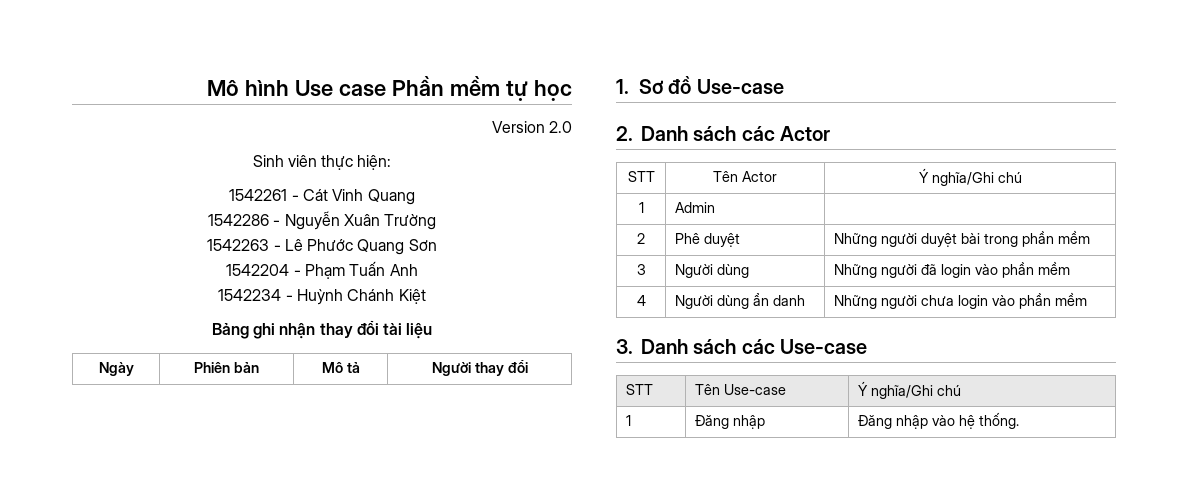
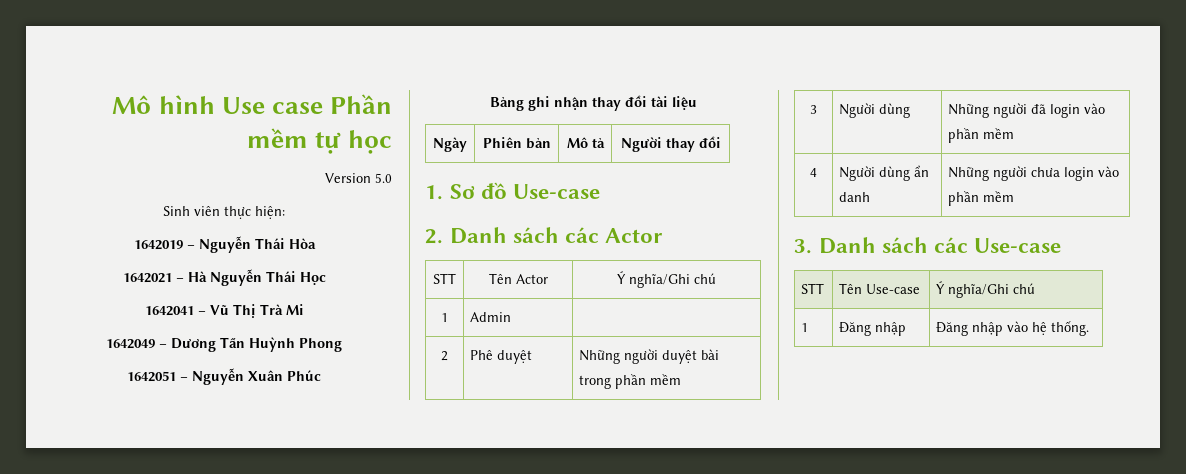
- Version 2.0
+ Version 5.0
- 1542261 - Cát Vinh Quang
- 1542286 - Nguyễn Xuân Trường
- 1542263 - Lê Phước Quang Sơn
- 1542204 - Phạm Tuấn Anh
- 1542234 - Huỳnh Chánh Kiệt
+ 1642019 – Nguyễn Thái Hòa
+ 1642021 – Hà Nguyễn Thái Học
+ 1642041 – Vũ Thị Trà Mi
+ 1642049 – Dương Tấn Huỳnh Phong
+ 1642051 – Nguyễn Xuân Phúc

